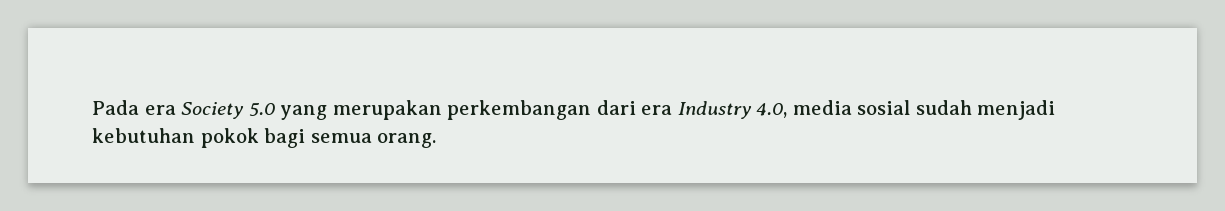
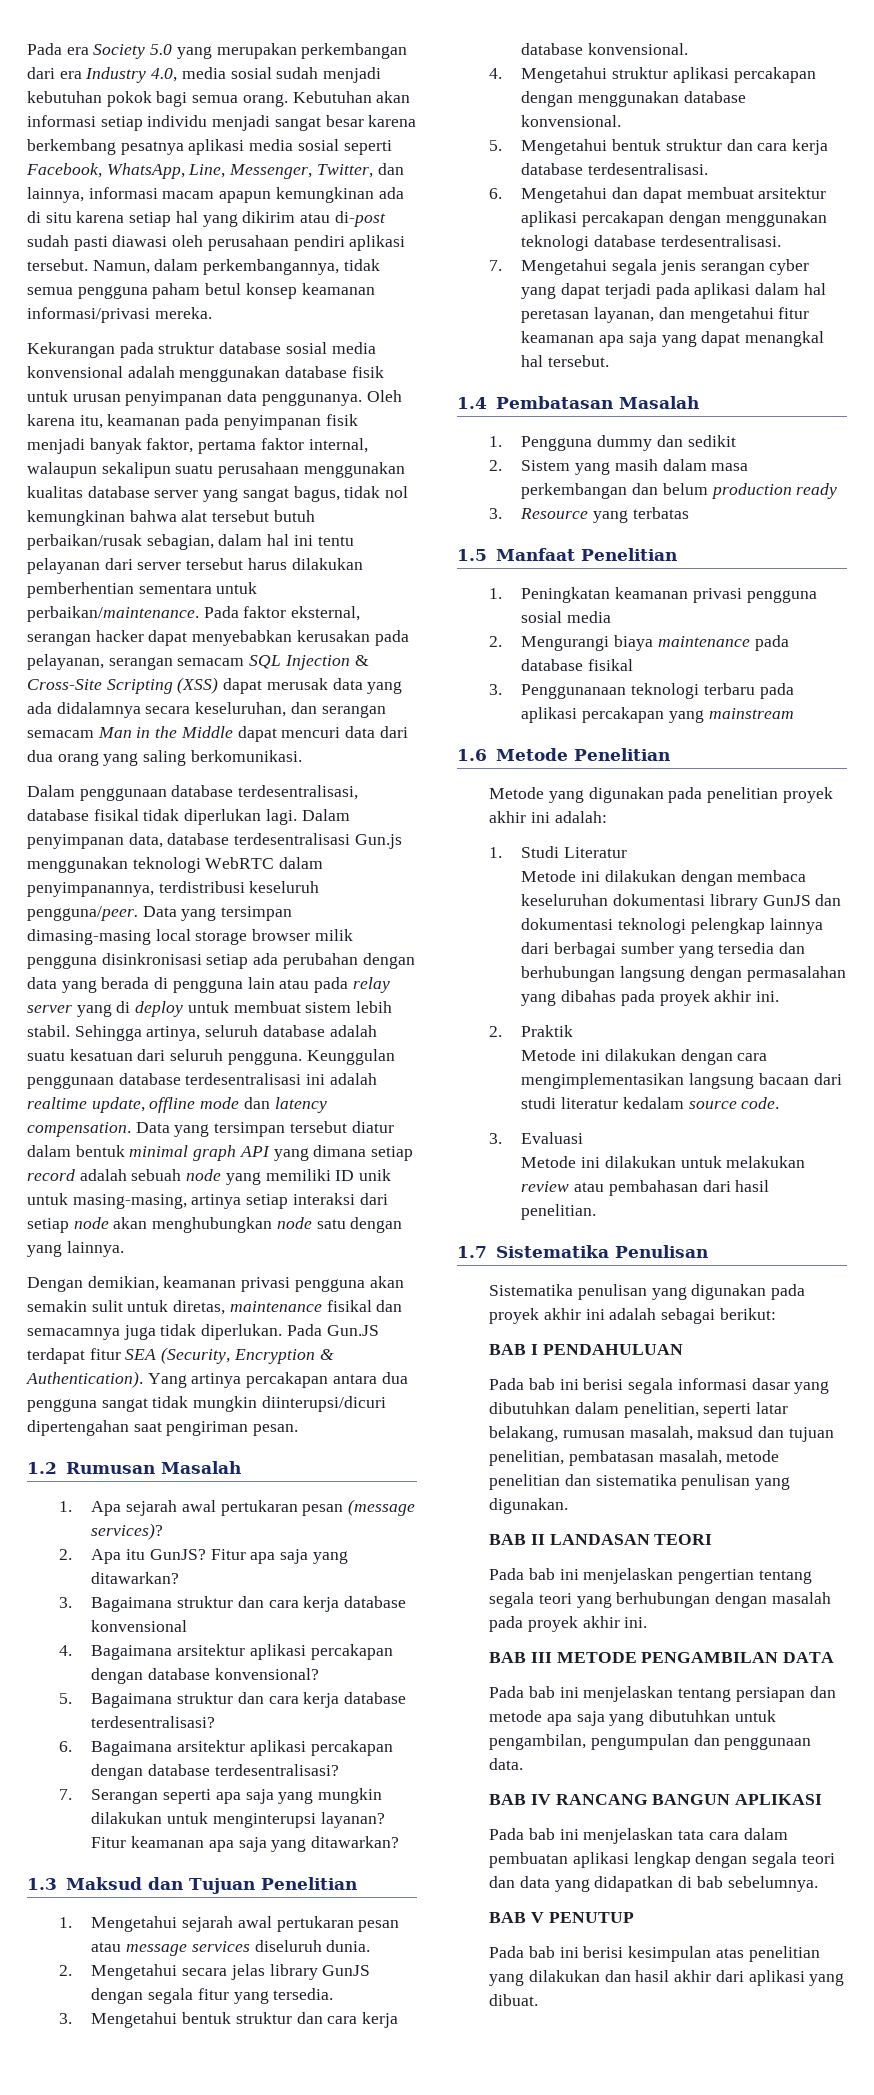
+ Kebutuhan akan informasi setiap individu menjadi sangat besar karena berkembang pesatnya aplikasi media sosial seperti Facebook, WhatsApp, Line, Messenger, Twitter, dan lainnya, informasi macam apapun kemungkinan ada di situ karena setiap hal yang dikirim atau di-post sudah pasti diawasi oleh perusahaan pendiri aplikasi tersebut. Namun, dalam perkembangannya, tidak semua pengguna paham betul konsep keamanan informasi/privasi mereka.
+ Kekurangan pada struktur database sosial media konvensional adalah menggunakan database fisik untuk urusan penyimpanan data penggunanya. Oleh karena itu, keamanan pada penyimpanan fisik menjadi banyak faktor, pertama faktor internal, walaupun sekalipun suatu perusahaan menggunakan kualitas database server yang sangat bagus, tidak nol kemungkinan bahwa alat tersebut butuh perbaikan/rusak sebagian, dalam hal ini tentu pelayanan dari server tersebut harus dilakukan pemberhentian sementara untuk perbaikan/maintenance. Pada faktor eksternal, serangan hacker dapat menyebabkan kerusakan pada pelayanan, serangan semacam SQL Injection & Cross-Site Scripting (XSS) dapat merusak data yang ada didalamnya secara keseluruhan, dan serangan semacam Man in the Middle dapat mencuri data dari dua orang yang saling berkomunikasi.
+ Dalam penggunaan database terdesentralisasi, database fisikal tidak diperlukan lagi. Dalam penyimpanan data, database terdesentralisasi Gun.js menggunakan teknologi WebRTC dalam penyimpanannya, terdistribusi keseluruh pengguna/peer. Data yang tersimpan dimasing-masing local storage browser milik pengguna disinkronisasi setiap ada perubahan dengan data yang berada di pengguna lain atau pada relay server yang di deploy untuk membuat sistem lebih stabil. Sehingga artinya, seluruh database adalah suatu kesatuan dari seluruh pengguna. Keunggulan penggunaan database terdesentralisasi ini adalah realtime update, offline mode dan latency compensation. Data yang tersimpan tersebut diatur dalam bentuk minimal graph API yang dimana setiap record adalah sebuah node yang memiliki ID unik untuk masing-masing, artinya setiap interaksi dari setiap node akan menghubungkan node satu dengan yang lainnya.
+ Dengan demikian, keamanan privasi pengguna akan semakin sulit untuk diretas, maintenance fisikal dan semacamnya juga tidak diperlukan. Pada Gun.JS terdapat fitur SEA (Security, Encryption & Authentication). Yang artinya percakapan antara dua pengguna sangat tidak mungkin diinterupsi/dicuri dipertengahan saat pengiriman pesan.
+ 1.2 Rumusan Masalah
+ 1. Apa sejarah awal pertukaran pesan (message services)?
+ 2. Apa itu GunJS? Fitur apa saja yang ditawarkan?
+ 3. Bagaimana struktur dan cara kerja database konvensional
+ 4. Bagaimana arsitektur aplikasi percakapan dengan database konvensional?
+ 5. Bagaimana struktur dan cara kerja database terdesentralisasi?
+ 6. Bagaimana arsitektur aplikasi percakapan dengan database terdesentralisasi?
+ 7. Serangan seperti apa saja yang mungkin dilakukan untuk menginterupsi layanan? Fitur keamanan apa saja yang ditawarkan?
+ 1.3 Maksud dan Tujuan Penelitian
+ 1. Mengetahui sejarah awal pertukaran pesan atau message services diseluruh dunia.
+ 2. Mengetahui secara jelas library GunJS dengan segala fitur yang tersedia.
+ 3. Mengetahui bentuk struktur dan cara kerja database konvensional.
+ 4. Mengetahui struktur aplikasi percakapan dengan menggunakan database konvensional.
+ 5. Mengetahui bentuk struktur dan cara kerja database terdesentralisasi.
+ 6. Mengetahui dan dapat membuat arsitektur aplikasi percakapan dengan menggunakan teknologi database terdesentralisasi.
+ 7. Mengetahui segala jenis serangan cyber yang dapat terjadi pada aplikasi dalam hal peretasan layanan, dan mengetahui fitur keamanan apa saja yang dapat menangkal hal tersebut.
+ 1.4 Pembatasan Masalah
+ 1. Pengguna dummy dan sedikit
+ 2. Sistem yang masih dalam masa perkembangan dan belum production ready
+ 3. Resource yang terbatas
+ 1.5 Manfaat Penelitian
+ 1. Peningkatan keamanan privasi pengguna sosial media
+ 2. Mengurangi biaya maintenance pada database fisikal
+ 3. Penggunanaan teknologi terbaru pada aplikasi percakapan yang mainstream
+ 1.6 Metode Penelitian
+ Metode yang digunakan pada penelitian proyek akhir ini adalah:
+ 1. Studi Literatur
+ Metode ini dilakukan dengan membaca keseluruhan dokumentasi library GunJS dan dokumentasi teknologi pelengkap lainnya dari berbagai sumber yang tersedia dan berhubungan langsung dengan permasalahan yang dibahas pada proyek akhir ini.
+ 2. Praktik
+ Metode ini dilakukan dengan cara mengimplementasikan langsung bacaan dari studi literatur kedalam source code.
+ 3. Evaluasi
+ Metode ini dilakukan untuk melakukan review atau pembahasan dari hasil penelitian.
+ 1.7 Sistematika Penulisan
+ Sistematika penulisan yang digunakan pada proyek akhir ini adalah sebagai berikut:
+ BAB I PENDAHULUAN
+ Pada bab ini berisi segala informasi dasar yang dibutuhkan dalam penelitian, seperti latar belakang, rumusan masalah, maksud dan tujuan penelitian, pembatasan masalah, metode penelitian dan sistematika penulisan yang digunakan.
+ BAB II LANDASAN TEORI
+ Pada bab ini menjelaskan pengertian tentang segala teori yang berhubungan dengan masalah pada proyek akhir ini.
+ BAB III METODE PENGAMBILAN DATA
+ Pada bab ini menjelaskan tentang persiapan dan metode apa saja yang dibutuhkan untuk pengambilan, pengumpulan dan penggunaan data.
+ BAB IV RANCANG BANGUN APLIKASI
+ Pada bab ini menjelaskan tata cara dalam pembuatan aplikasi lengkap dengan segala teori dan data yang didapatkan di bab sebelumnya.
+ BAB V PENUTUP
+ Pada bab ini berisi kesimpulan atas penelitian yang dilakukan dan hasil akhir dari aplikasi yang dibuat.

